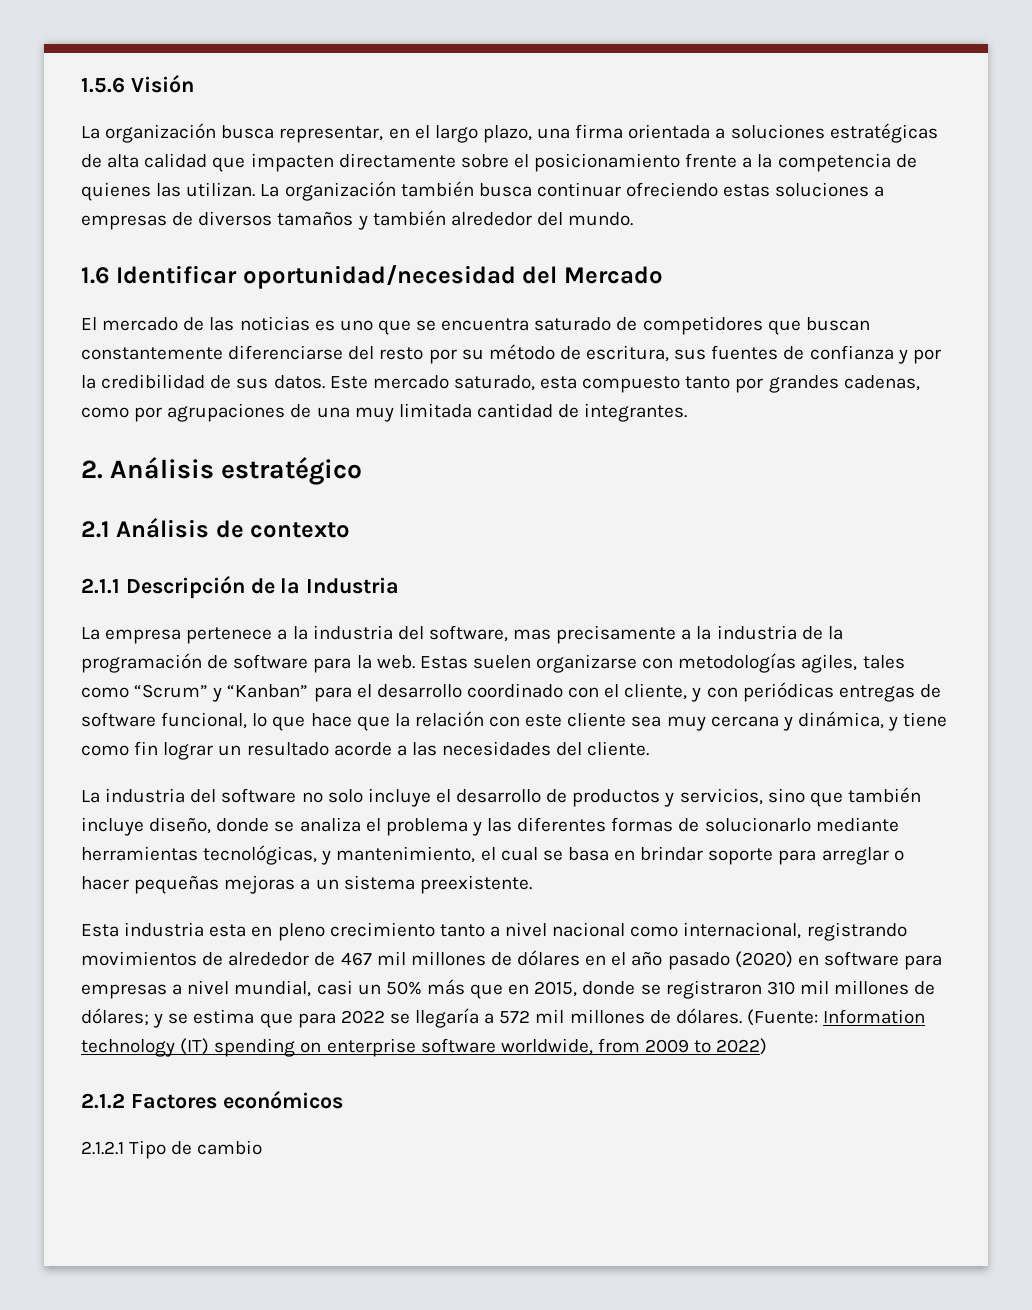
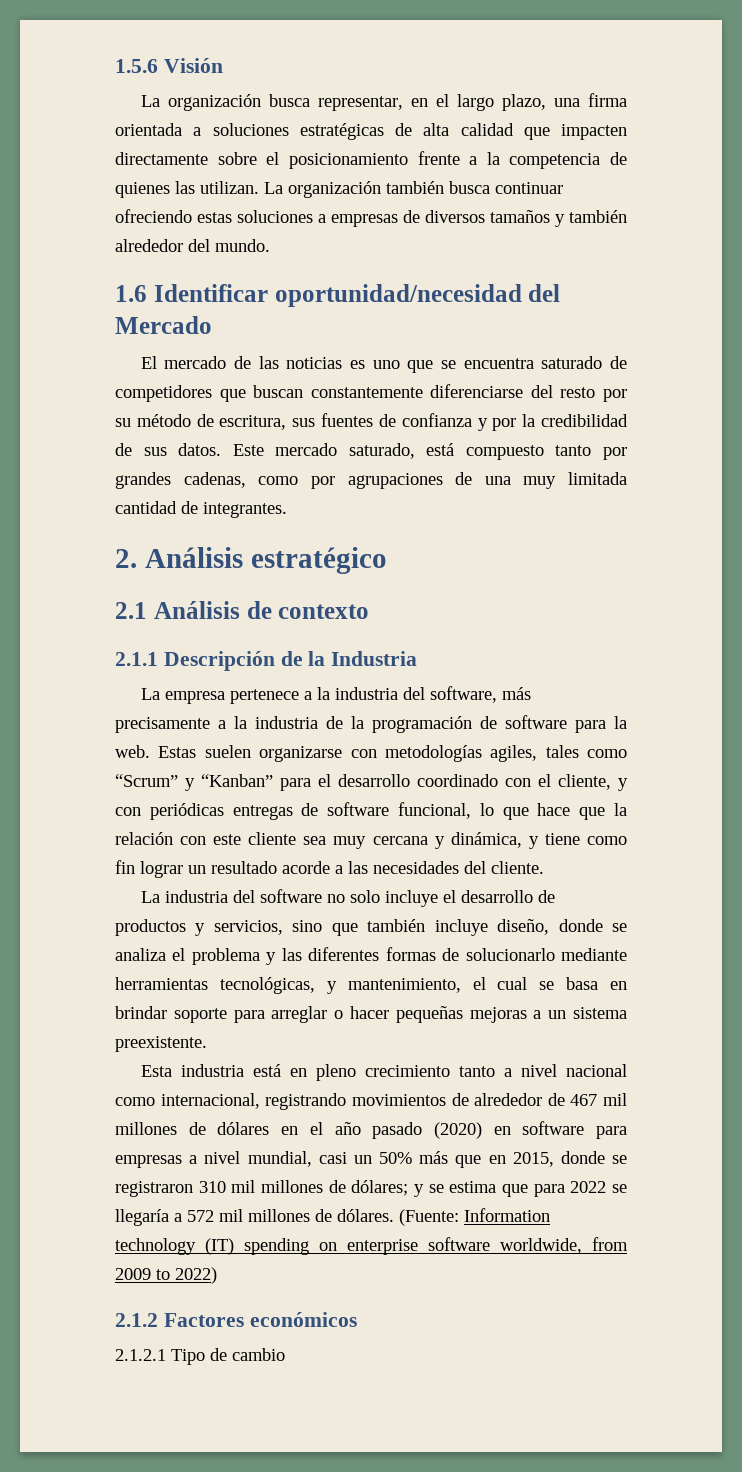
- Este mercado saturado, esta compuesto tanto por grandes cadenas, como por agrupaciones de una muy limitada cantidad de integrantes.
+ Este mercado saturado, está compuesto tanto por grandes cadenas, como por agrupaciones de una muy limitada cantidad de integrantes.
- La empresa pertenece a la industria del software, mas precisamente a la industria de la programación de software para la web.
+ La empresa pertenece a la industria del software, más precisamente a la industria de la programación de software para la web.
- Esta industria esta en pleno crecimiento tanto a nivel nacional como internacional, registrando movimientos de alrededor de 467 mil millones de dólares en el año pasado (2020) en software para empresas a nivel mundial, casi un 50% más que en 2015, donde se registraron 310 mil millones de dólares;
+ Esta industria está en pleno crecimiento tanto a nivel nacional como internacional, registrando movimientos de alrededor de 467 mil millones de dólares en el año pasado (2020) en software para empresas a nivel mundial, casi un 50% más que en 2015, donde se registraron 310 mil millones de dólares;

